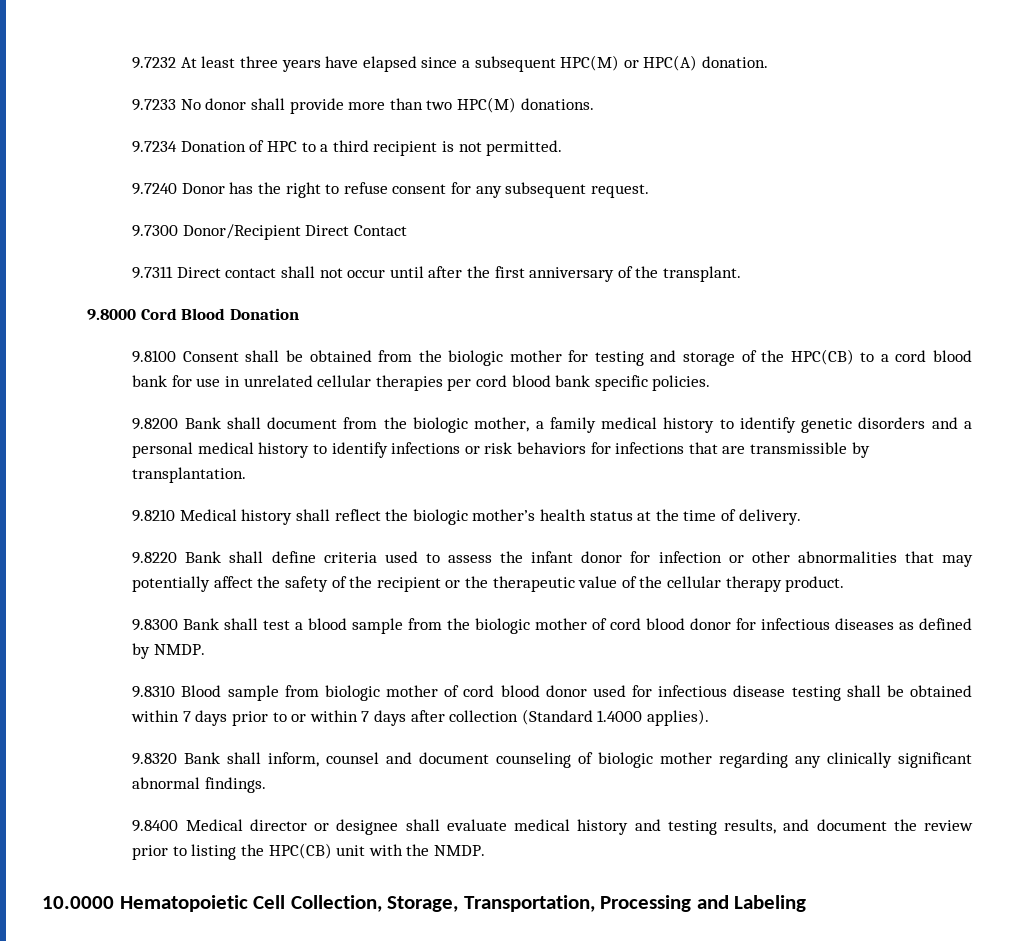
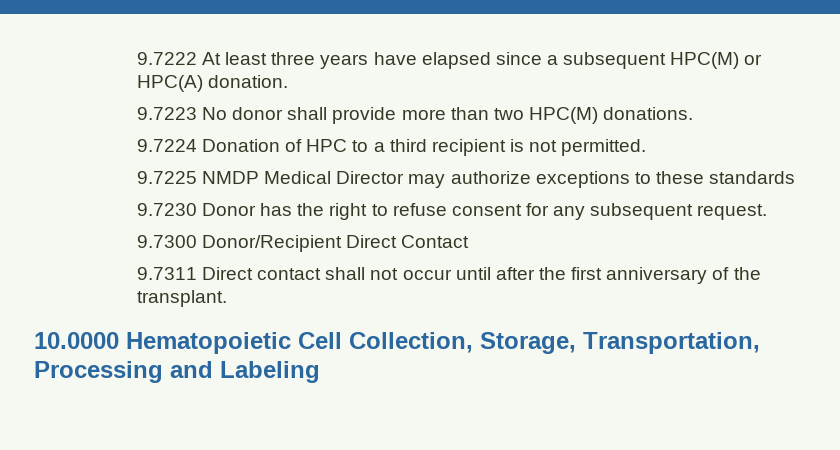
- 9.7232 At least three years have elapsed since a subsequent HPC(M) or HPC(A) donation.
+ 9.7222 At least three years have elapsed since a subsequent HPC(M) or HPC(A) donation.
- 9.7233 No donor shall provide more than two HPC(M) donations.
+ 9.7223 No donor shall provide more than two HPC(M) donations.
- 9.7234 Donation of HPC to a third recipient is not permitted.
+ 9.7224 Donation of HPC to a third recipient is not permitted.
- 9.7240 Donor has the right to refuse consent for any subsequent request.
+ 9.7225 NMDP Medical Director may authorize exceptions to these standards
+ 9.7230 Donor has the right to refuse consent for any subsequent request.
- 9.8000 Cord Blood Donation
- 9.8100 Consent shall be obtained from the biologic mother for testing and storage of the HPC(CB) to a cord blood bank for use in unrelated cellular therapies per cord blood bank specific policies.
- 9.8200 Bank shall document from the biologic mother, a family medical history to identify genetic disorders and a personal medical history to identify infections or risk behaviors for infections that are transmissible by transplantation.
- 9.8210 Medical history shall reflect the biologic mother’s health status at the time of delivery.
- 9.8220 Bank shall define criteria used to assess the infant donor for infection or other abnormalities that may potentially affect the safety of the recipient or the therapeutic value of the cellular therapy product.
- 9.8300 Bank shall test a blood sample from the biologic mother of cord blood donor for infectious diseases as defined by NMDP.
- 9.8310 Blood sample from biologic mother of cord blood donor used for infectious disease testing shall be obtained within 7 days prior to or within 7 days after collection (Standard 1.4000 applies).
- 9.8320 Bank shall inform, counsel and document counseling of biologic mother regarding any clinically significant abnormal findings.
- 9.8400 Medical director or designee shall evaluate medical history and testing results, and document the review prior to listing the HPC(CB) unit with the NMDP.

